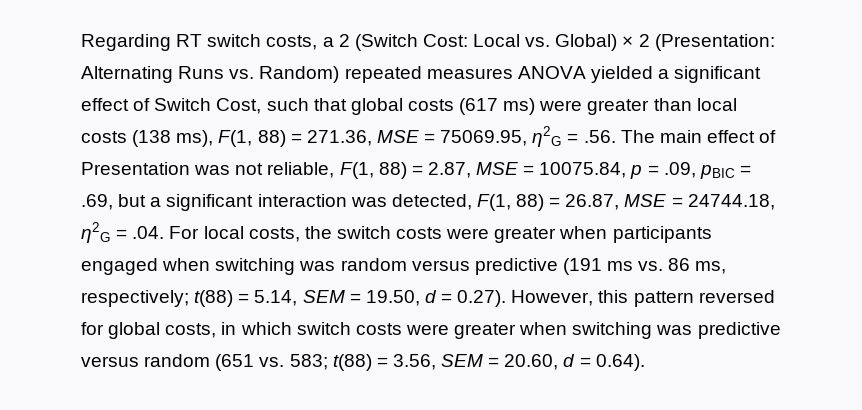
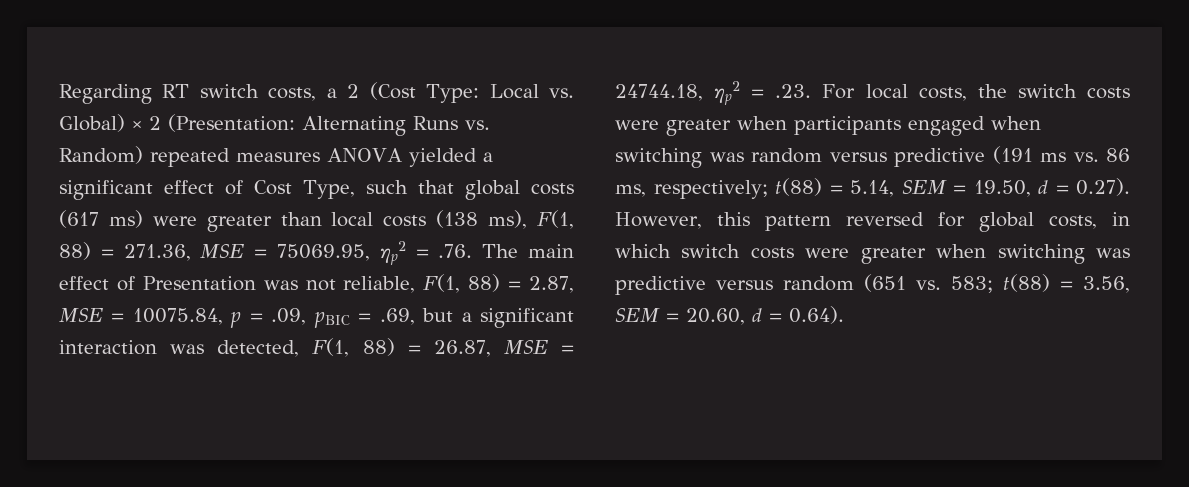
- Regarding RT switch costs, a 2 (Switch Cost:
+ Regarding RT switch costs, a 2 (Cost Type:
- Alternating Runs vs. Random) repeated measures ANOVA yielded a significant effect of Switch Cost, such that global costs (617 ms) were greater than local costs (138 ms), F(1, 88) = 271.36, MSE = 75069.95, η2G = .56. The main effect of Presentation was not reliable, F(1, 88) = 2.87, MSE = 10075.84, p = .09, pBIC = .69, but a significant interaction was detected, F(1, 88) = 26.87, MSE = 24744.18, η2G = .04. For local costs, the switch costs were greater when participants engaged when switching was random versus predictive (191 ms vs. 86 ms, respectively;
+ Alternating Runs vs. Random) repeated measures ANOVA yielded a significant effect of Cost Type, such that global costs (617 ms) were greater than local costs (138 ms), F(1, 88) = 271.36, MSE = 75069.95, ηp2 = .76. The main effect of Presentation was not reliable, F(1, 88) = 2.87, MSE = 10075.84, p = .09, pBIC = .69, but a significant interaction was detected, F(1, 88) = 26.87, MSE = 24744.18, ηp2 = .23. For local costs, the switch costs were greater when participants engaged when switching was random versus predictive (191 ms vs. 86 ms, respectively;

